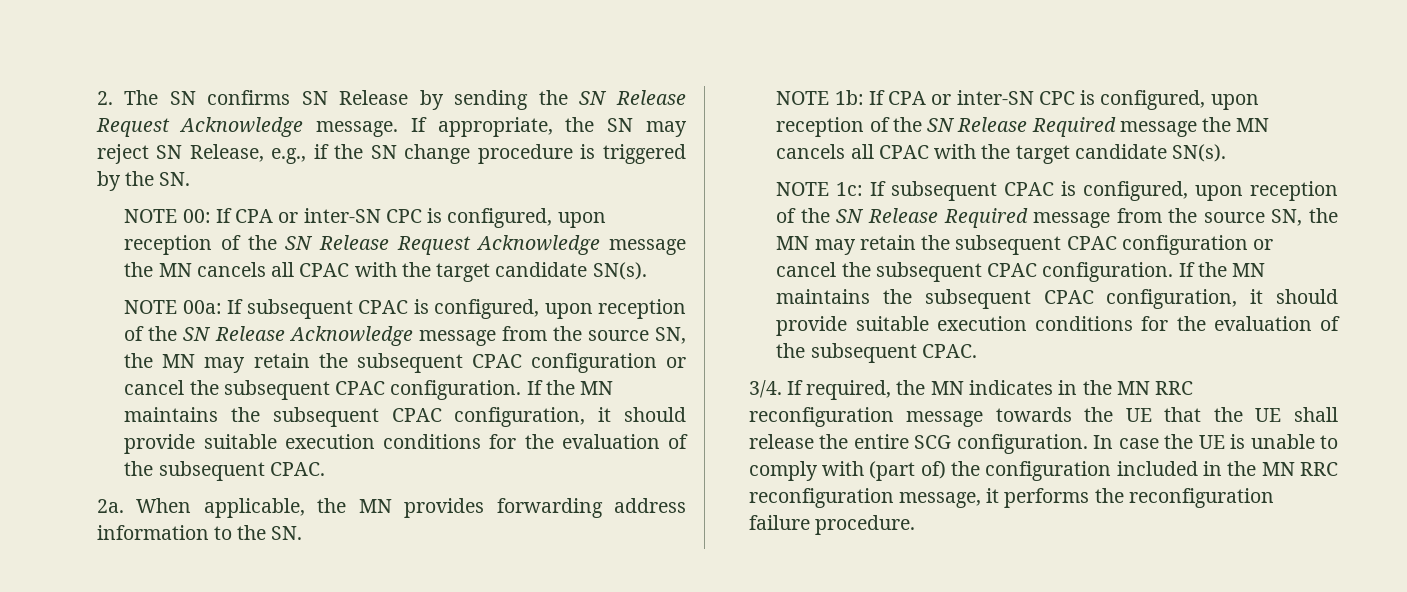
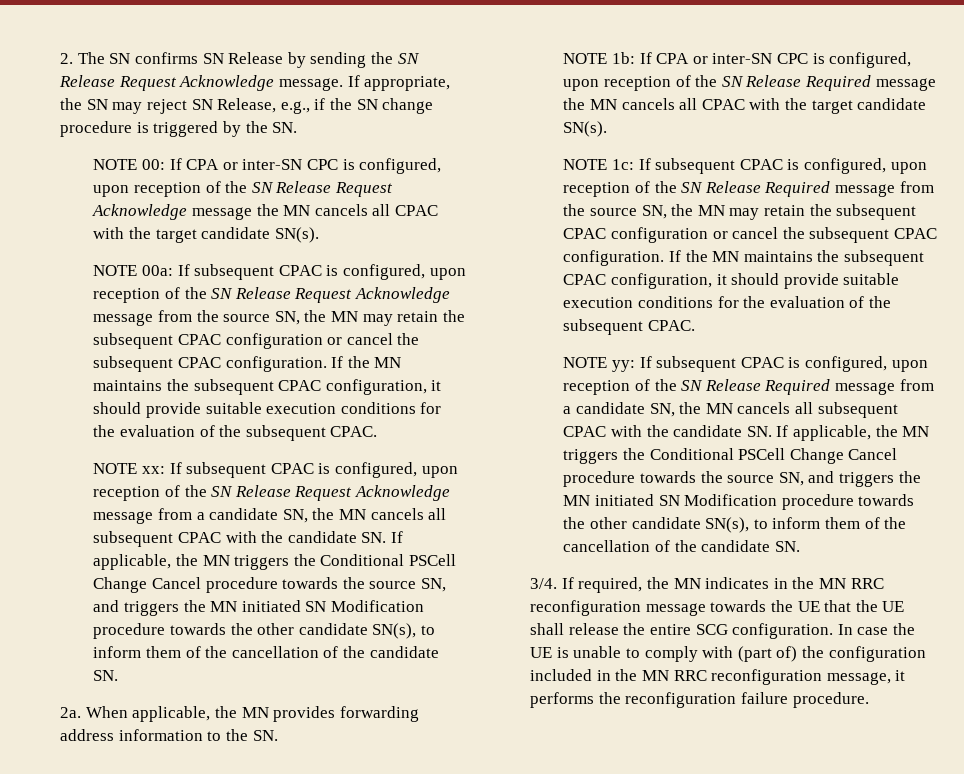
- NOTE 00a: If subsequent CPAC is configured, upon reception of the SN Release Acknowledge message from the source SN, the MN may retain the subsequent CPAC configuration or cancel the subsequent CPAC configuration.
+ NOTE 00a: If subsequent CPAC is configured, upon reception of the SN Release Request Acknowledge message from the source SN, the MN may retain the subsequent CPAC configuration or cancel the subsequent CPAC configuration.
+ NOTE xx: If subsequent CPAC is configured, upon reception of the SN Release Request Acknowledge message from a candidate SN, the MN cancels all subsequent CPAC with the candidate SN. If applicable, the MN triggers the Conditional PSCell Change Cancel procedure towards the source SN, and triggers the MN initiated SN Modification procedure towards the other candidate SN(s), to inform them of the cancellation of the candidate SN.
+ NOTE yy: If subsequent CPAC is configured, upon reception of the SN Release Required message from a candidate SN, the MN cancels all subsequent CPAC with the candidate SN. If applicable, the MN triggers the Conditional PSCell Change Cancel procedure towards the source SN, and triggers the MN initiated SN Modification procedure towards the other candidate SN(s), to inform them of the cancellation of the candidate SN.

